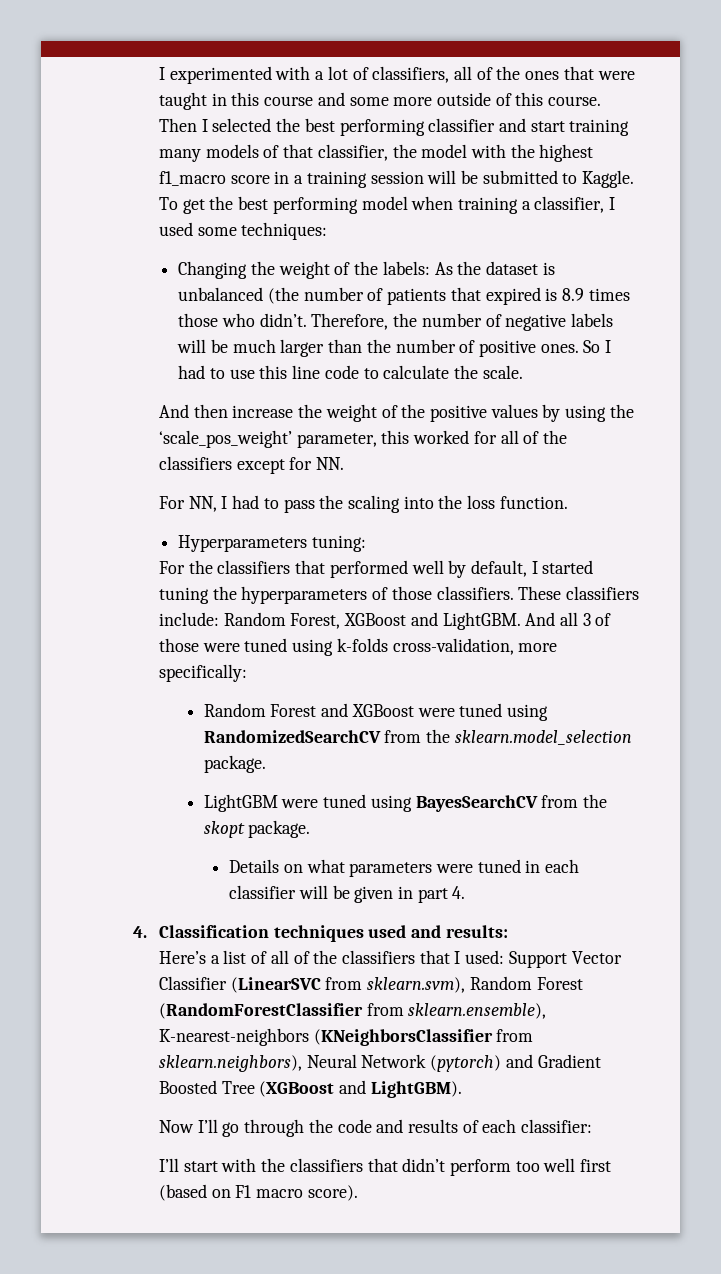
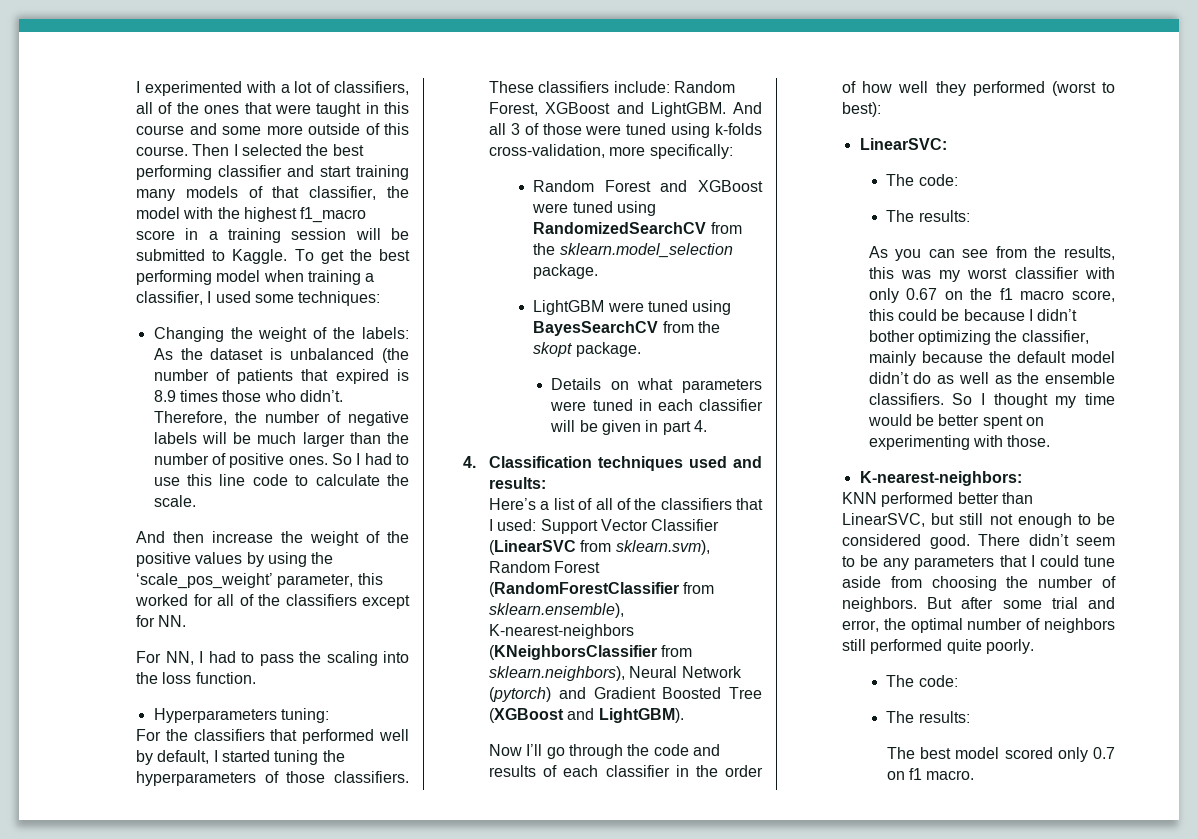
- Now I’ll go through the code and results of each classifier:
- I’ll start with the classifiers that didn’t perform too well first (based on F1 macro score).
+ Now I’ll go through the code and results of each classifier in the order of how well they performed (worst to best):
+ LinearSVC:
+ The code:
+ The results:
+ As you can see from the results, this was my worst classifier with only 0.67 on the f1 macro score, this could be because I didn’t bother optimizing the classifier, mainly because the default model didn’t do as well as the ensemble classifiers. So I thought my time would be better spent on experimenting with those.
+ K-nearest-neighbors:
+ KNN performed better than LinearSVC, but still not enough to be considered good. There didn’t seem to be any parameters that I could tune aside from choosing the number of neighbors. But after some trial and error, the optimal number of neighbors still performed quite poorly.
+ The code:
+ The results:
+ The best model scored only 0.7 on f1 macro.

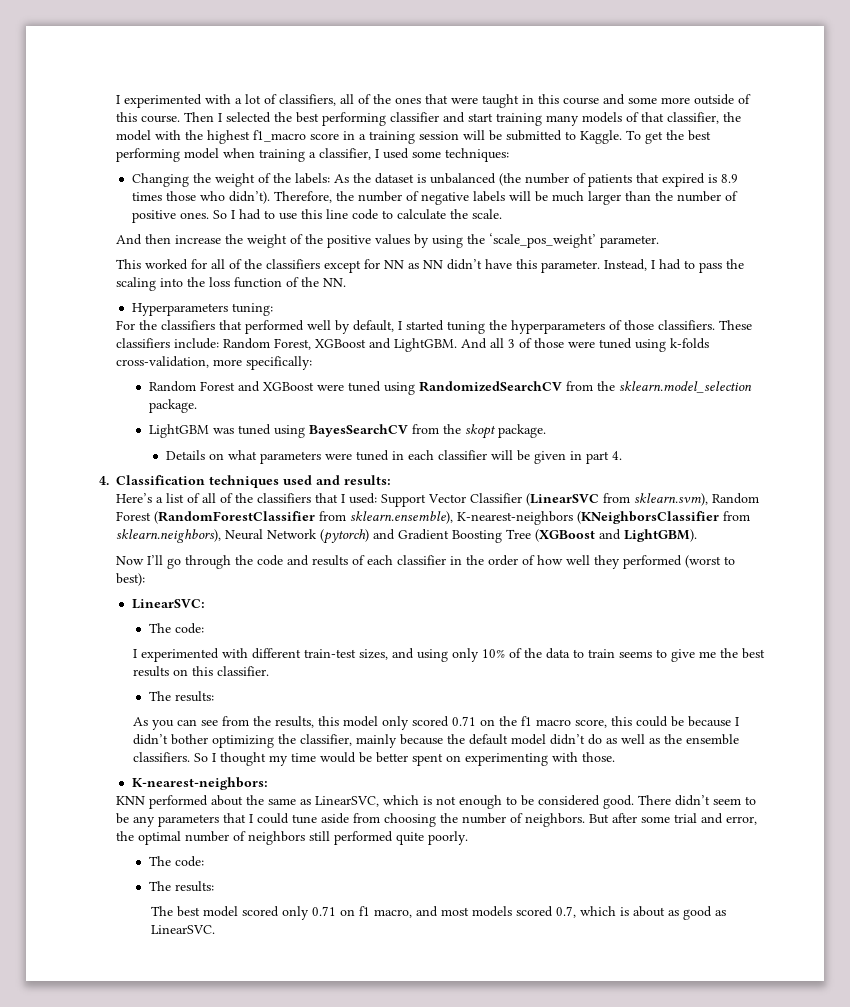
- Changing the weight of the labels: As the dataset is unbalanced (the number of patients that expired is 8.9 times those who didn’t.
+ Changing the weight of the labels: As the dataset is unbalanced (the number of patients that expired is 8.9 times those who didn’t).
- And then increase the weight of the positive values by using the ‘scale_pos_weight’ parameter, this worked for all of the classifiers except for NN.
- For NN, I had to pass the scaling into the loss function.
+ And then increase the weight of the positive values by using the ‘scale_pos_weight’ parameter.
+ This worked for all of the classifiers except for NN as NN didn’t have this parameter. Instead, I had to pass the scaling into the loss function of the NN.
- LightGBM were tuned using BayesSearchCV from the skopt package.
+ LightGBM was tuned using BayesSearchCV from the skopt package.
- Here’s a list of all of the classifiers that I used: Support Vector Classifier (LinearSVC from sklearn.svm), Random Forest (RandomForestClassifier from sklearn.ensemble), K-nearest-neighbors (KNeighborsClassifier from sklearn.neighbors), Neural Network (pytorch) and Gradient Boosted Tree (XGBoost and LightGBM).
+ Here’s a list of all of the classifiers that I used: Support Vector Classifier (LinearSVC from sklearn.svm), Random Forest (RandomForestClassifier from sklearn.ensemble), K-nearest-neighbors (KNeighborsClassifier from sklearn.neighbors), Neural Network (pytorch) and Gradient Boosting Tree (XGBoost and LightGBM).
+ I experimented with different train-test sizes, and using only 10% of the data to train seems to give me the best results on this classifier.
- As you can see from the results, this was my worst classifier with only 0.67 on the f1 macro score, this could be because I didn’t bother optimizing the classifier, mainly because the default model didn’t do as well as the ensemble classifiers.
+ As you can see from the results, this model only scored 0.71 on the f1 macro score, this could be because I didn’t bother optimizing the classifier, mainly because the default model didn’t do as well as the ensemble classifiers.
- KNN performed better than LinearSVC, but still not enough to be considered good.
+ KNN performed about the same as LinearSVC, which is not enough to be considered good.
- The best model scored only 0.7 on f1 macro.
+ The best model scored only 0.71 on f1 macro, and most models scored 0.7, which is about as good as LinearSVC.

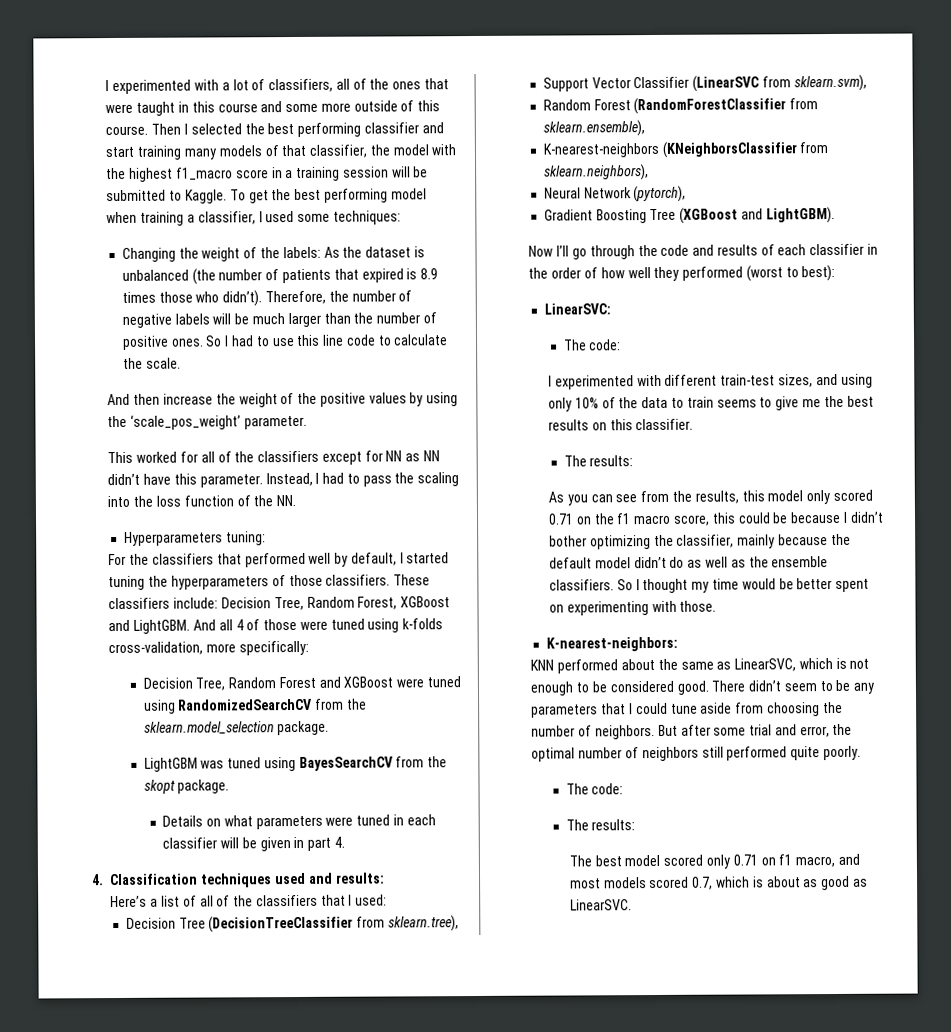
- These classifiers include: Random Forest, XGBoost and LightGBM.
+ These classifiers include: Decision Tree, Random Forest, XGBoost and LightGBM.
- And all 3 of those were tuned using k-folds cross-validation, more specifically:
+ And all 4 of those were tuned using k-folds cross-validation, more specifically:
- Random Forest and XGBoost were tuned using RandomizedSearchCV from the sklearn.model_selection package.
+ Decision Tree, Random Forest and XGBoost were tuned using RandomizedSearchCV from the sklearn.model_selection package.
- Here’s a list of all of the classifiers that I used: Support Vector Classifier (LinearSVC from sklearn.svm), Random Forest (RandomForestClassifier from sklearn.ensemble), K-nearest-neighbors (KNeighborsClassifier from sklearn.neighbors), Neural Network (pytorch) and Gradient Boosting Tree (XGBoost and LightGBM).
+ Here’s a list of all of the classifiers that I used:
+ Decision Tree (DecisionTreeClassifier from sklearn.tree),
+ Support Vector Classifier (LinearSVC from sklearn.svm),
+ Random Forest (RandomForestClassifier from sklearn.ensemble),
+ K-nearest-neighbors (KNeighborsClassifier from sklearn.neighbors),
+ Neural Network (pytorch),
+ Gradient Boosting Tree (XGBoost and LightGBM).

